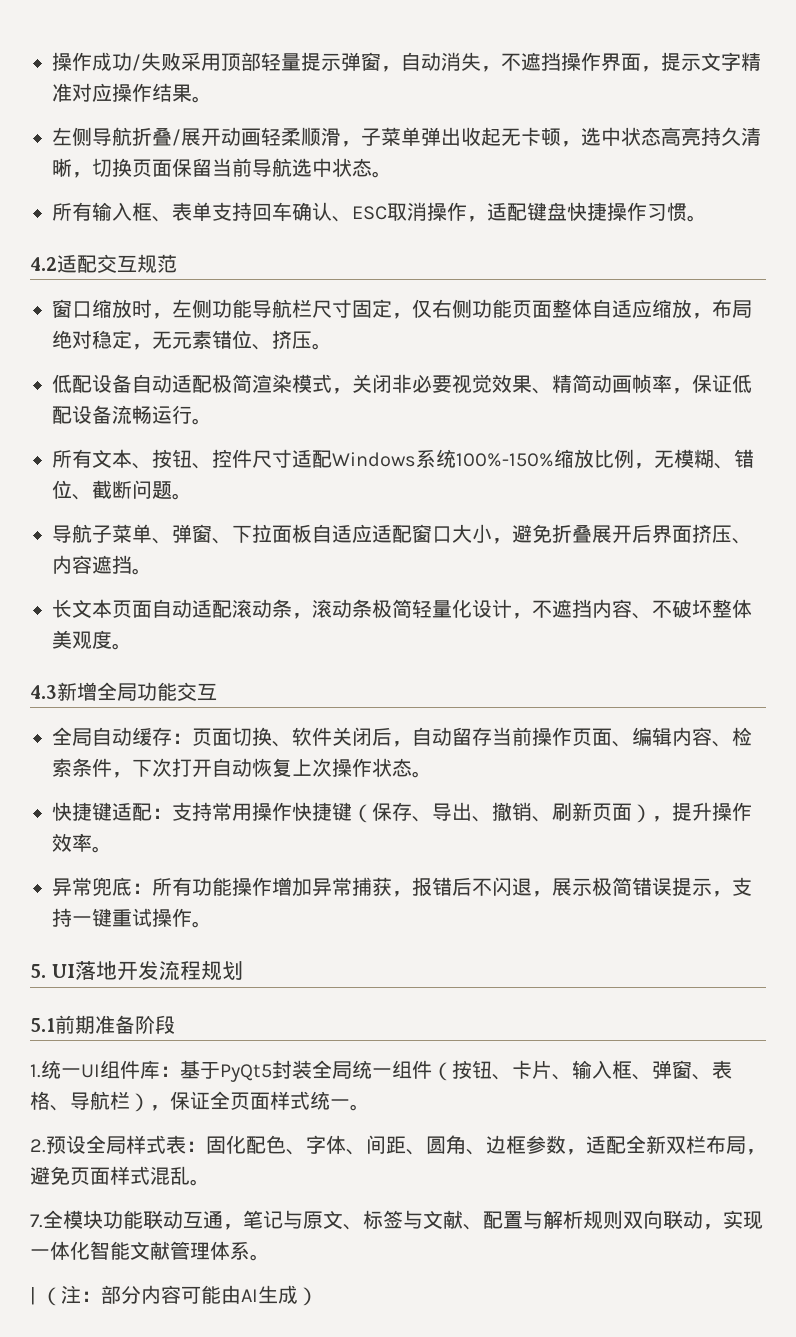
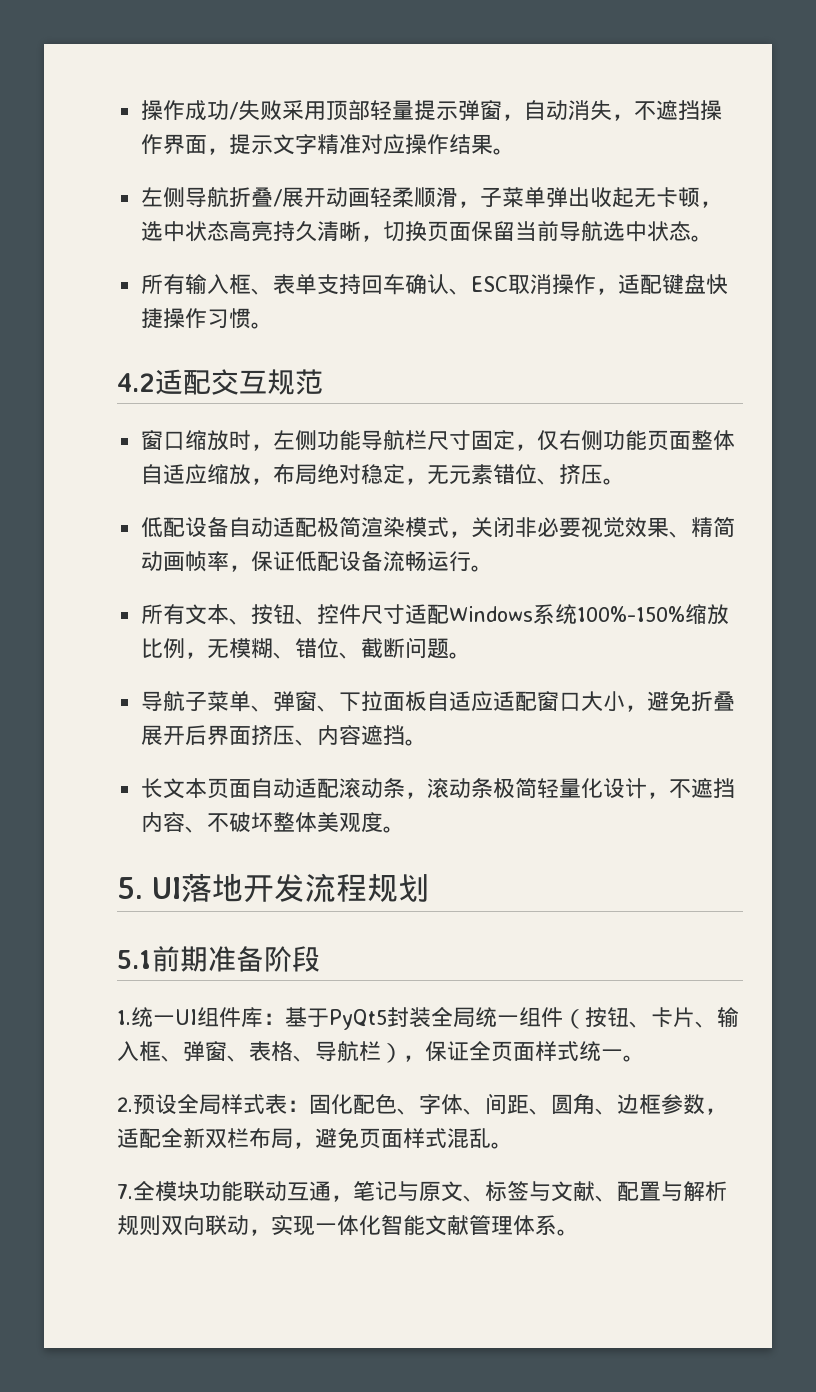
- 4.3新增全局功能交互
- 全局自动缓存：页面切换、软件关闭后，自动留存当前操作页面、编辑内容、检索条件，下次打开自动恢复上次操作状态。
- 快捷键适配：支持常用操作快捷键（保存、导出、撤销、刷新页面），提升操作效率。
- 异常兜底：所有功能操作增加异常捕获，报错后不闪退，展示极简错误提示，支持一键重试操作。
- | （注：部分内容可能由AI生成）

